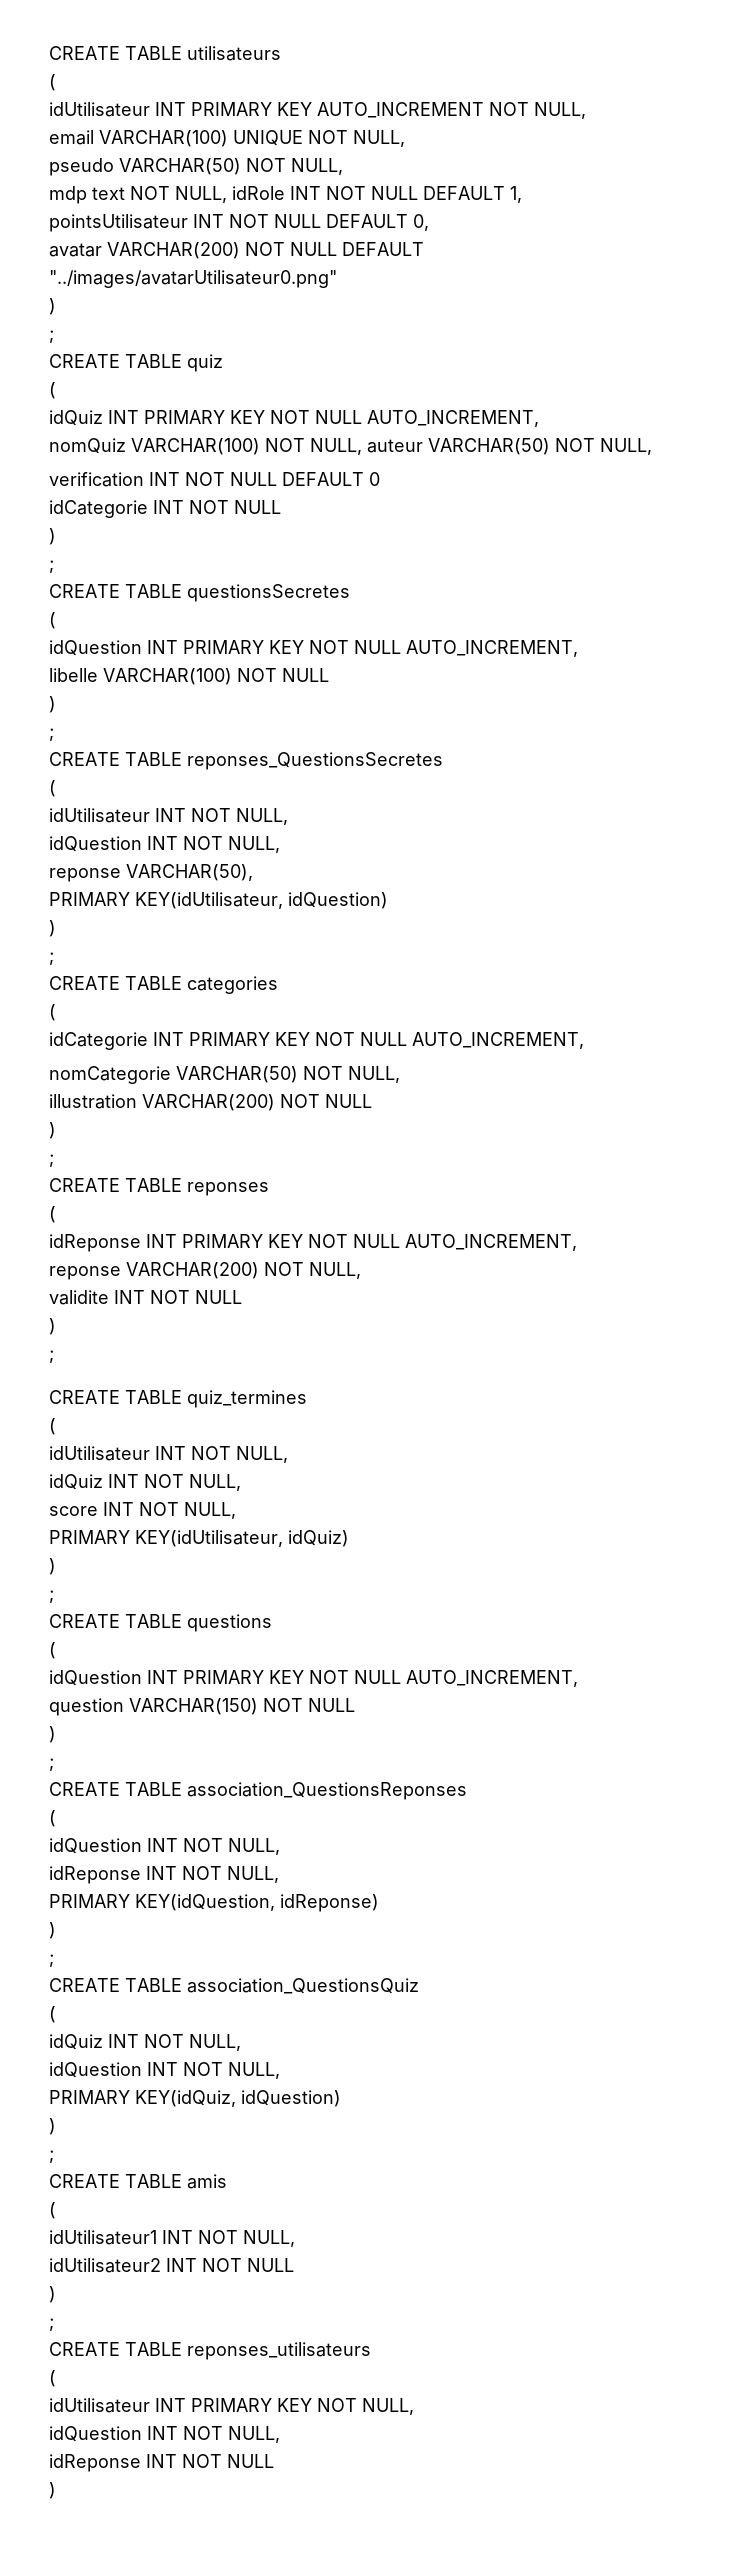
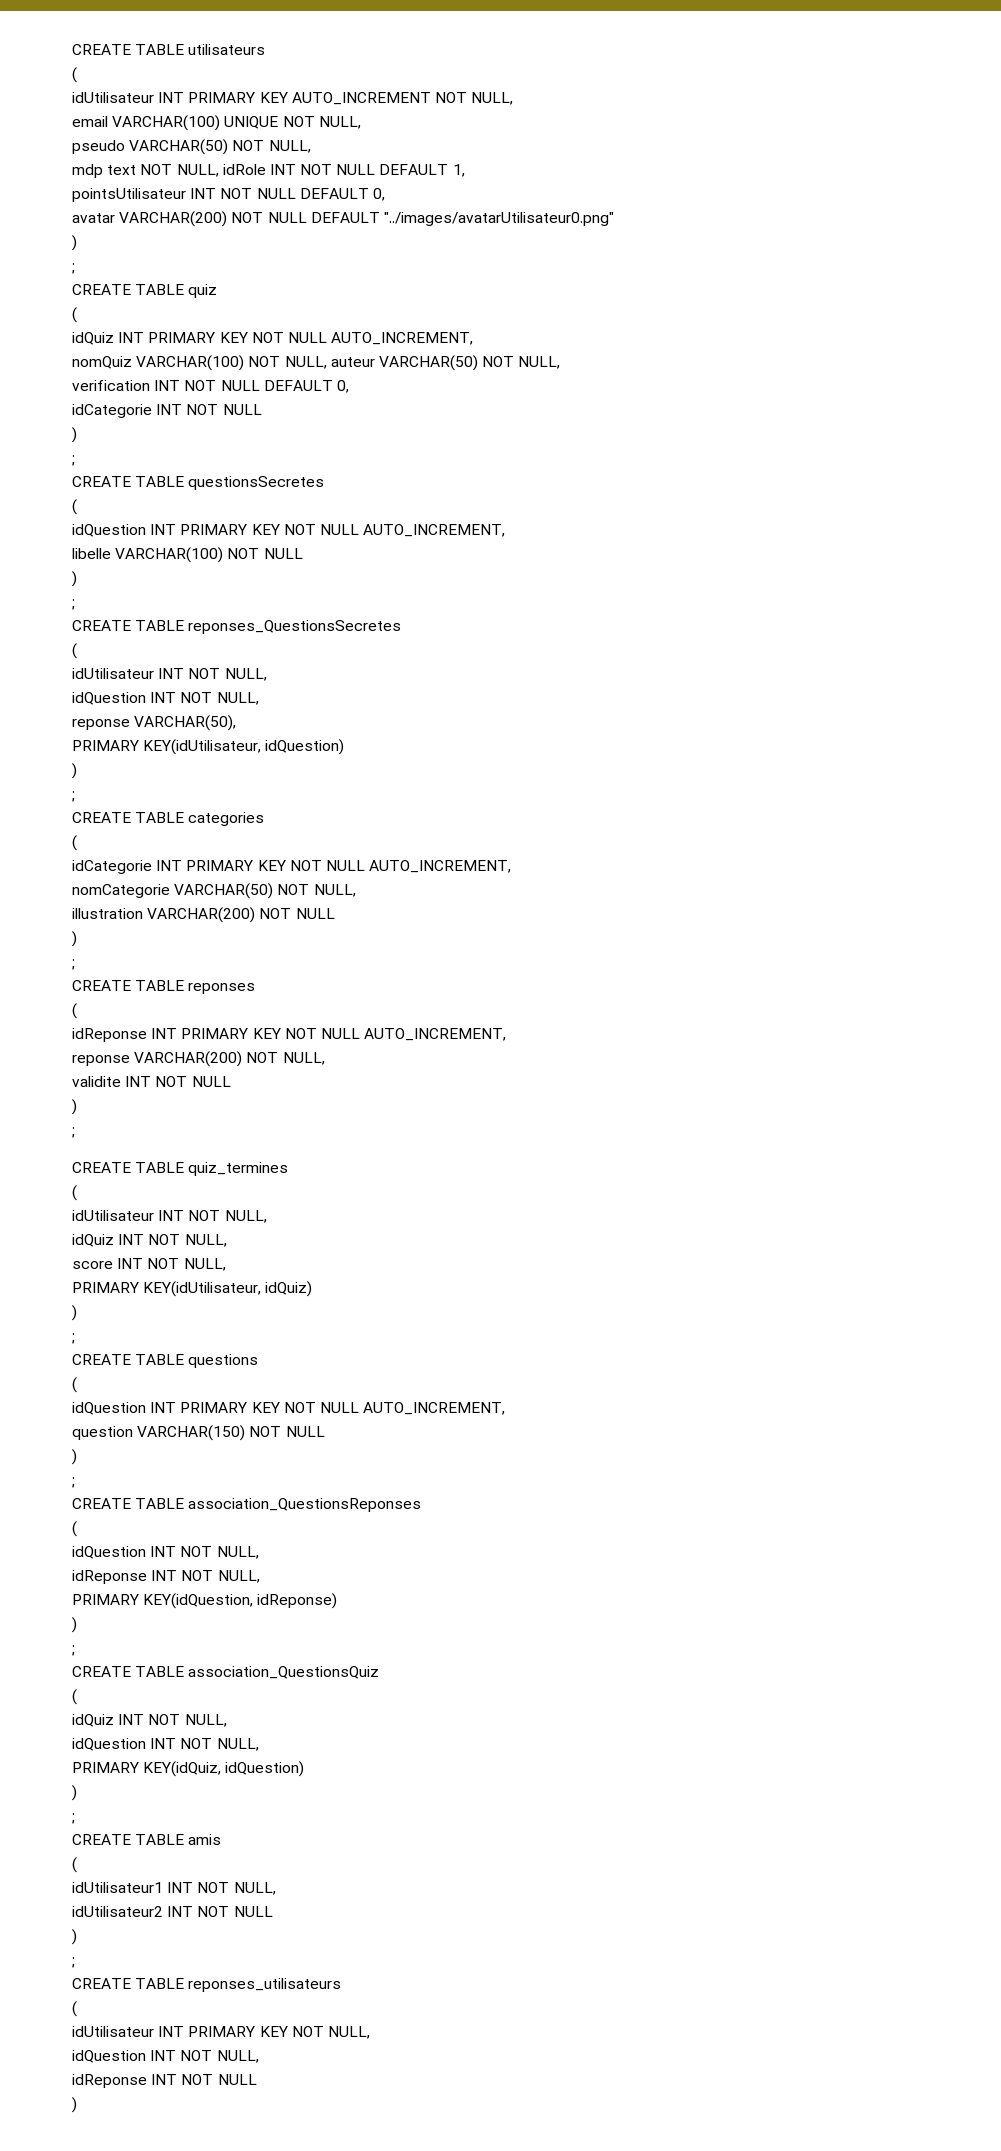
- verification INT NOT NULL DEFAULT 0
+ verification INT NOT NULL DEFAULT 0,

